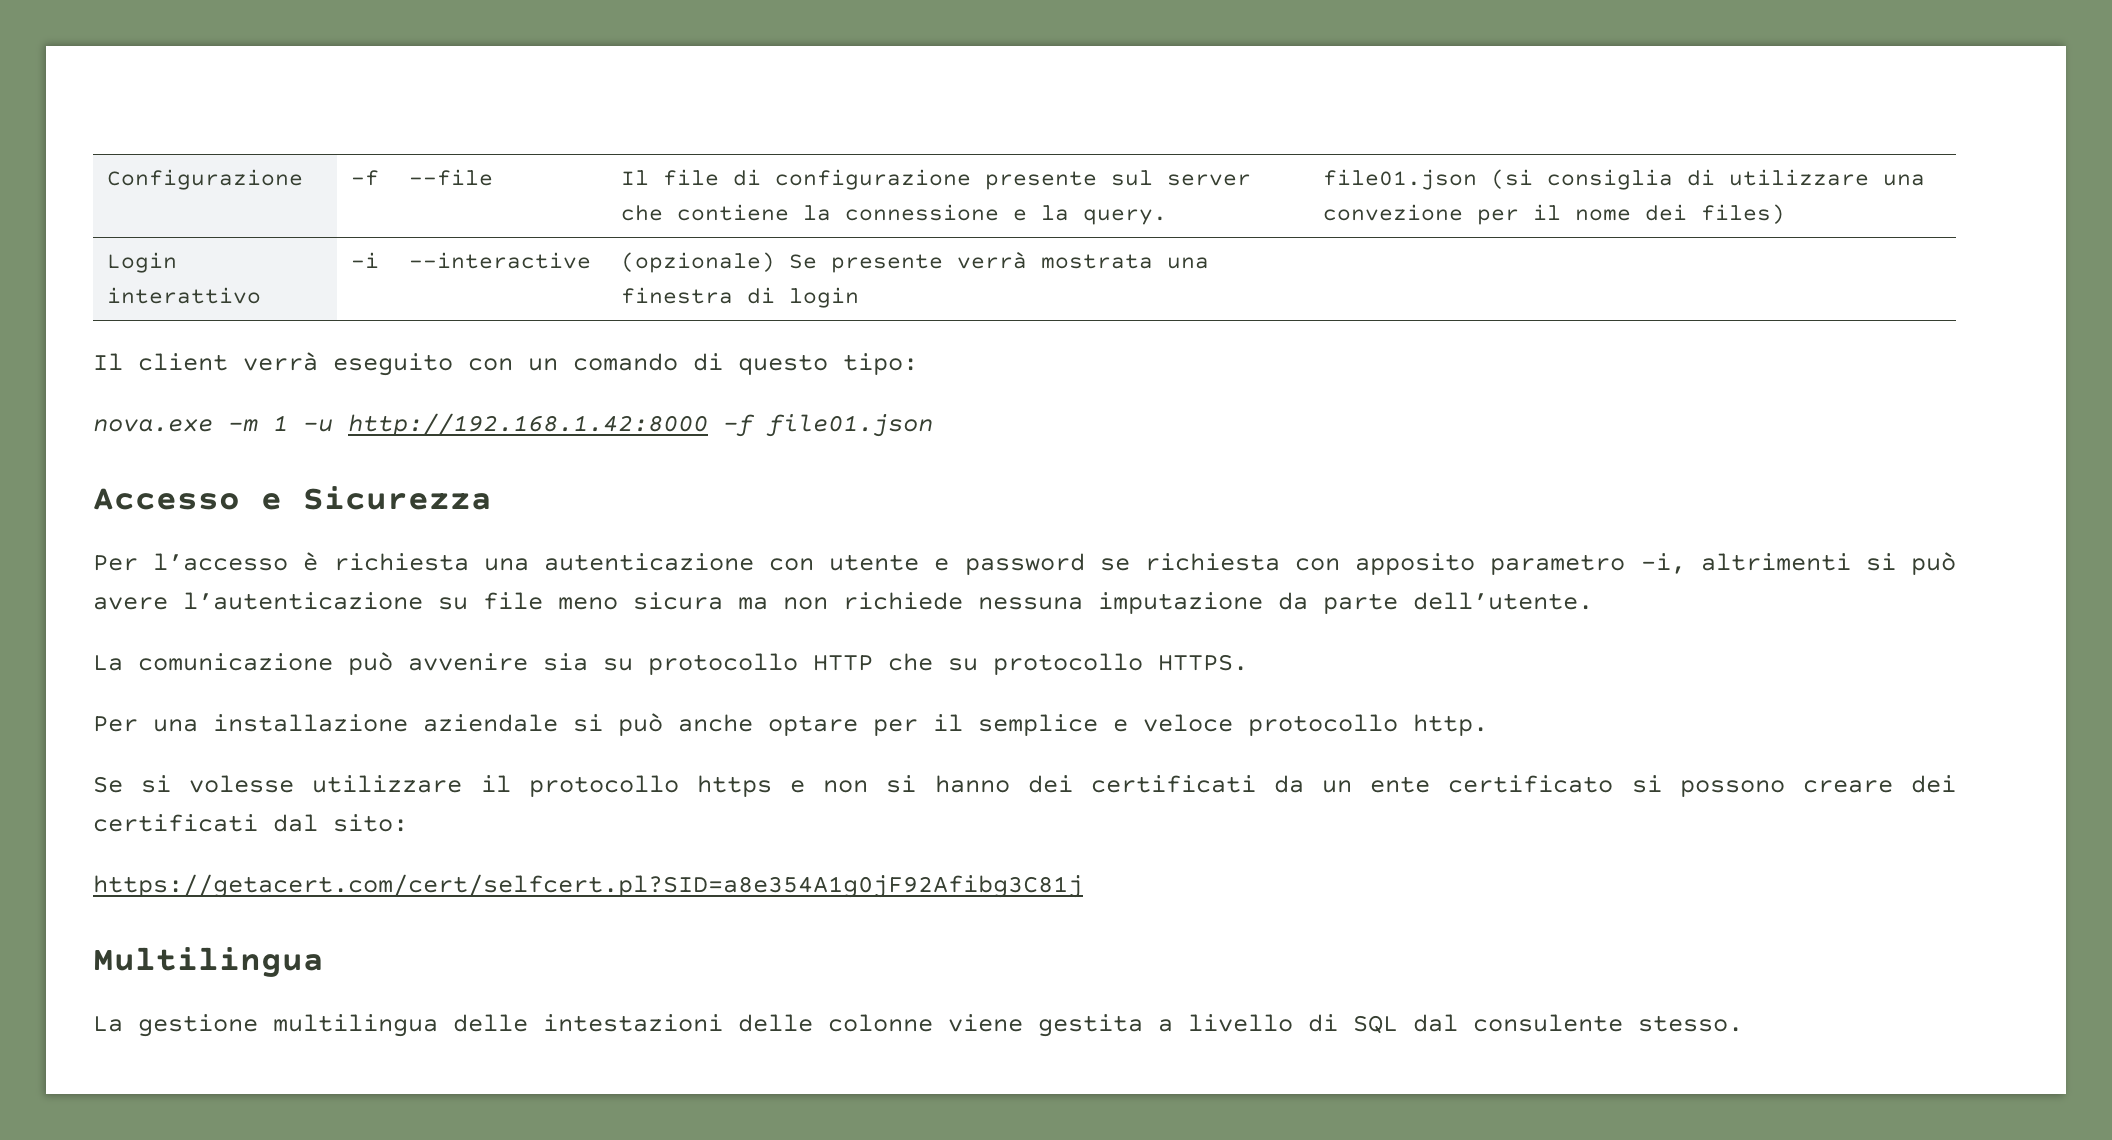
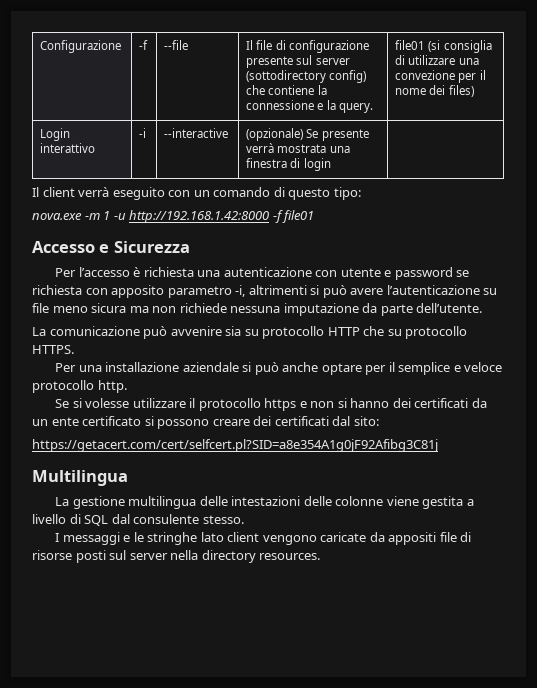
- Configurazione | -f | --file | Il file di configurazione presente sul server che contiene la connessione e la query. | file01.json (si consiglia di utilizzare una convezione per il nome dei files)
+ Configurazione | -f | --file | Il file di configurazione presente sul server (sottodirectory config) che contiene la connessione e la query. | file01 (si consiglia di utilizzare una convezione per il nome dei files)
- nova.exe -m 1 -u http://192.168.1.42:8000 -f file01.json
+ nova.exe -m 1 -u http://192.168.1.42:8000 -f file01
+ I messaggi e le stringhe lato client vengono caricate da appositi file di risorse posti sul server nella directory resources.

